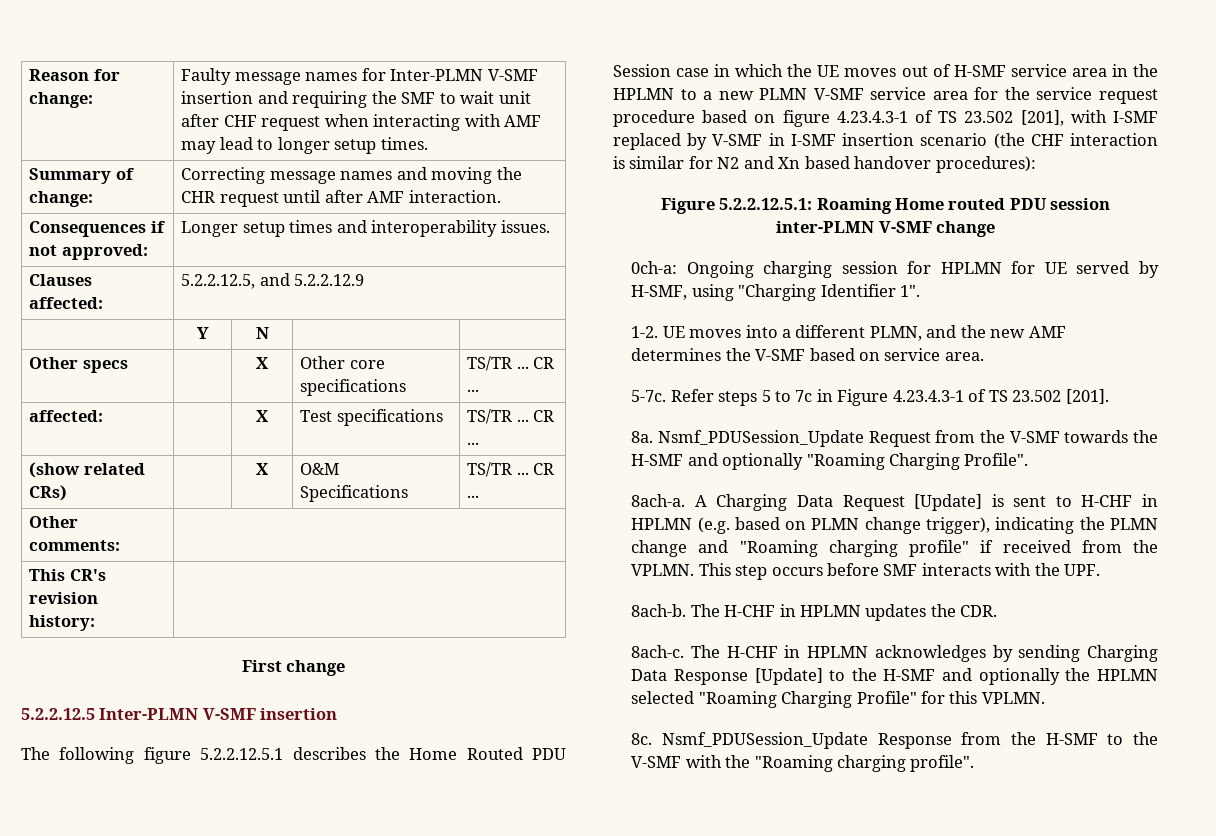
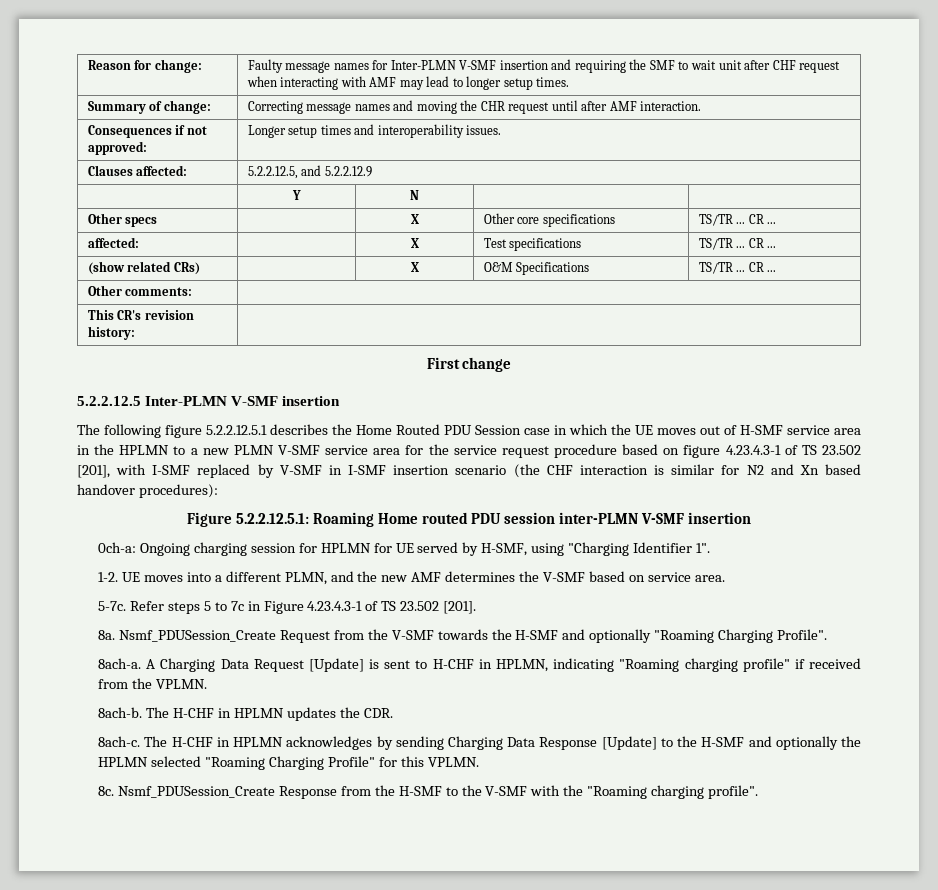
- Figure 5.2.2.12.5.1: Roaming Home routed PDU session inter-PLMN V-SMF change
+ Figure 5.2.2.12.5.1: Roaming Home routed PDU session inter-PLMN V-SMF insertion
- Nsmf_PDUSession_Update Request from the V-SMF towards the H-SMF and optionally "Roaming Charging Profile".
+ Nsmf_PDUSession_Create Request from the V-SMF towards the H-SMF and optionally "Roaming Charging Profile".
- A Charging Data Request [Update] is sent to H-CHF in HPLMN (e.g. based on PLMN change trigger), indicating the PLMN change and "Roaming charging profile" if received from the VPLMN. This step occurs before SMF interacts with the UPF.
+ A Charging Data Request [Update] is sent to H-CHF in HPLMN, indicating "Roaming charging profile" if received from the VPLMN.
- Nsmf_PDUSession_Update Response from the H-SMF to the V-SMF with the "Roaming charging profile".
+ Nsmf_PDUSession_Create Response from the H-SMF to the V-SMF with the "Roaming charging profile".

